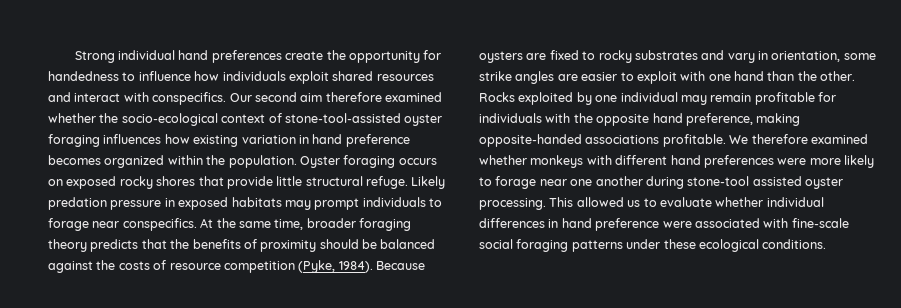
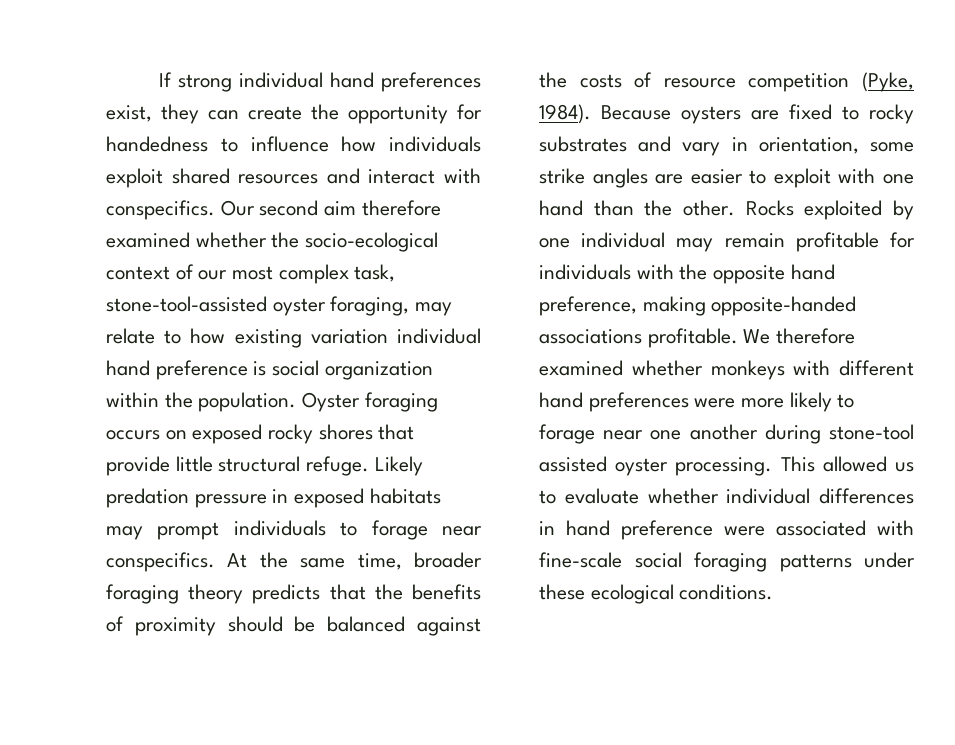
- Strong individual hand preferences create the opportunity for handedness to influence how individuals exploit shared resources and interact with conspecifics.
+ If strong individual hand preferences exist, they can create the opportunity for handedness to influence how individuals exploit shared resources and interact with conspecifics.
- Our second aim therefore examined whether the socio-ecological context of stone-tool-assisted oyster foraging influences how existing variation in hand preference becomes organized within the population.
+ Our second aim therefore examined whether the socio-ecological context of our most complex task, stone-tool-assisted oyster foraging, may relate to how existing variation individual hand preference is social organization within the population.

